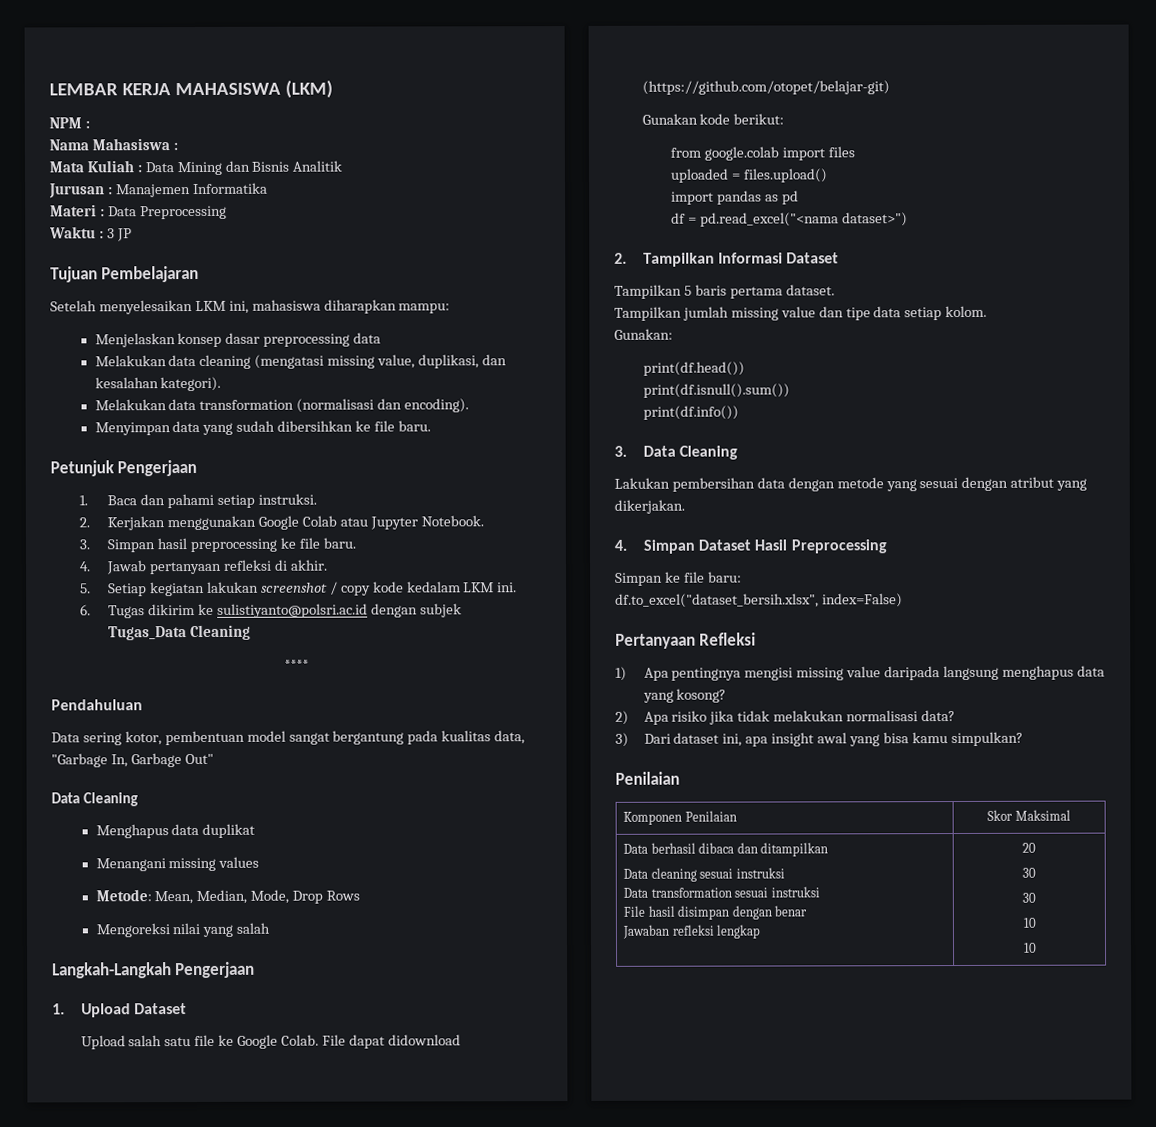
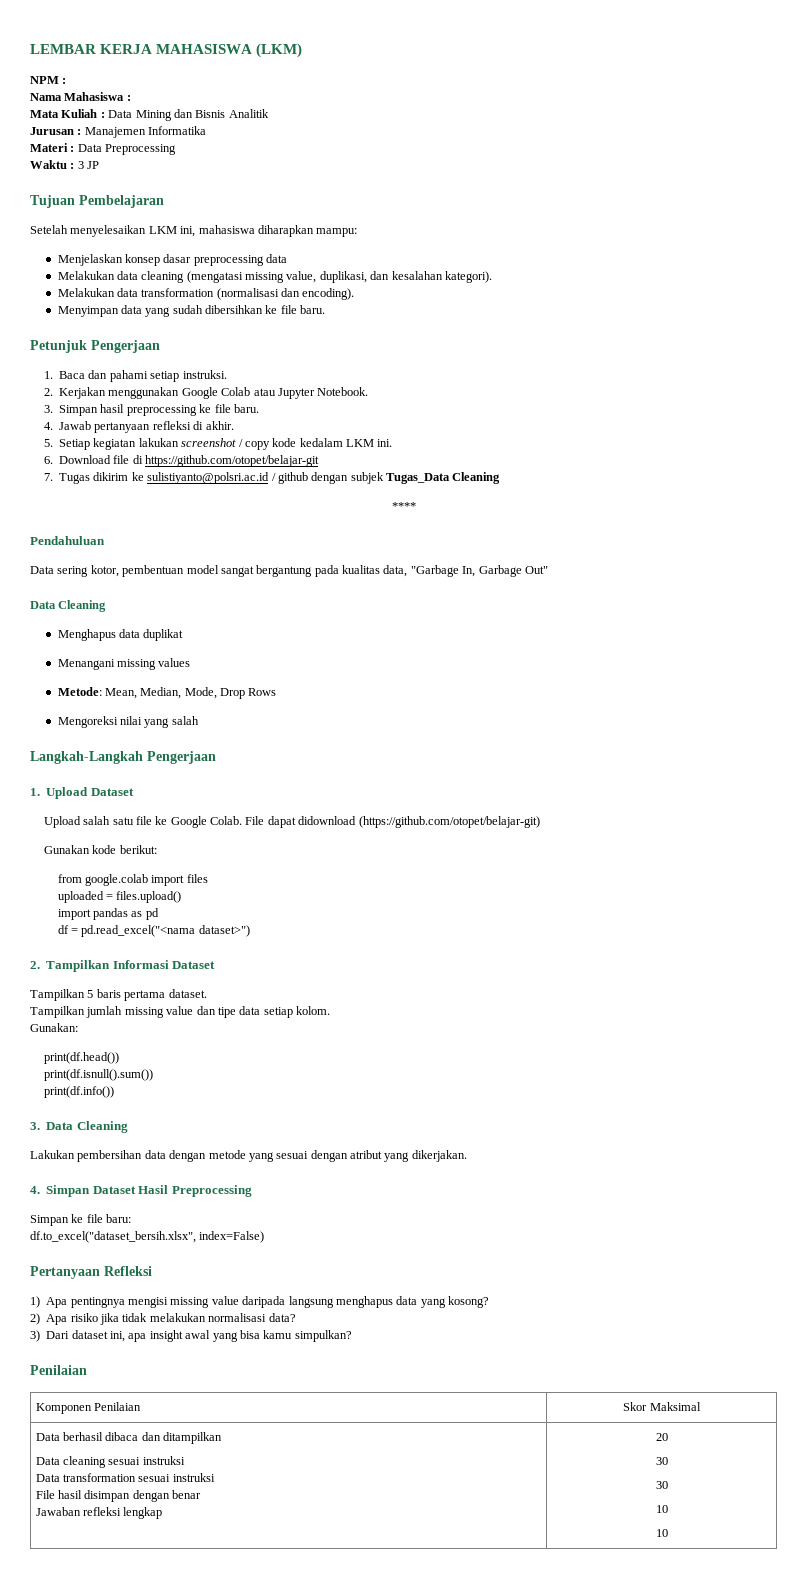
- 6. Tugas dikirim ke sulistiyanto@polsri.ac.id dengan subjek Tugas_Data Cleaning
+ 6. Download file di https://github.com/otopet/belajar-git
+ 7. Tugas dikirim ke sulistiyanto@polsri.ac.id / github dengan subjek Tugas_Data Cleaning

